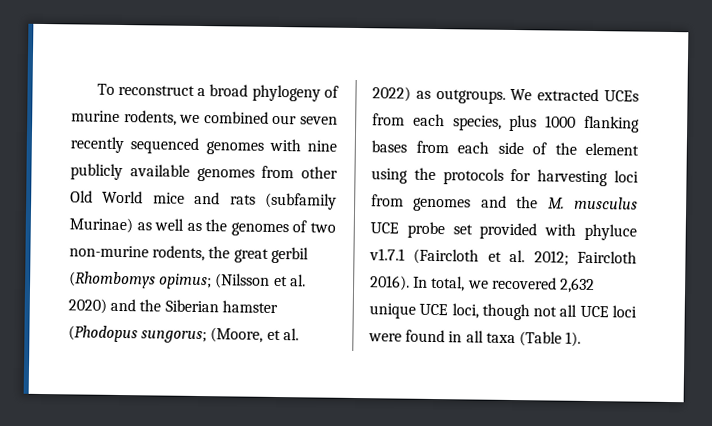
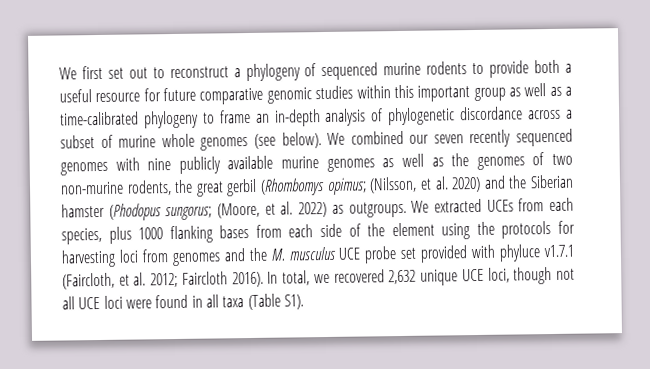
- To reconstruct a broad phylogeny of murine rodents, we combined our seven recently sequenced genomes with nine publicly available genomes from other Old World mice and rats (subfamily Murinae) as well as the genomes of two non-murine rodents, the great gerbil (Rhombomys opimus; (Nilsson et al. 2020) and the Siberian hamster (Phodopus sungorus; (Moore, et al. 2022) as outgroups.
+ We first set out to reconstruct a phylogeny of sequenced murine rodents to provide both a useful resource for future comparative genomic studies within this important group as well as a time-calibrated phylogeny to frame an in-depth analysis of phylogenetic discordance across a subset of murine whole genomes (see below). We combined our seven recently sequenced genomes with nine publicly available murine genomes as well as the genomes of two non-murine rodents, the great gerbil (Rhombomys opimus; (Nilsson, et al. 2020) and the Siberian hamster (Phodopus sungorus; (Moore, et al. 2022) as outgroups.
- We extracted UCEs from each species, plus 1000 flanking bases from each side of the element using the protocols for harvesting loci from genomes and the M. musculus UCE probe set provided with phyluce v1.7.1 (Faircloth et al. 2012; Faircloth 2016).
+ We extracted UCEs from each species, plus 1000 flanking bases from each side of the element using the protocols for harvesting loci from genomes and the M. musculus UCE probe set provided with phyluce v1.7.1 (Faircloth, et al. 2012; Faircloth 2016).
- In total, we recovered 2,632 unique UCE loci, though not all UCE loci were found in all taxa (Table 1).
+ In total, we recovered 2,632 unique UCE loci, though not all UCE loci were found in all taxa (Table S1).

